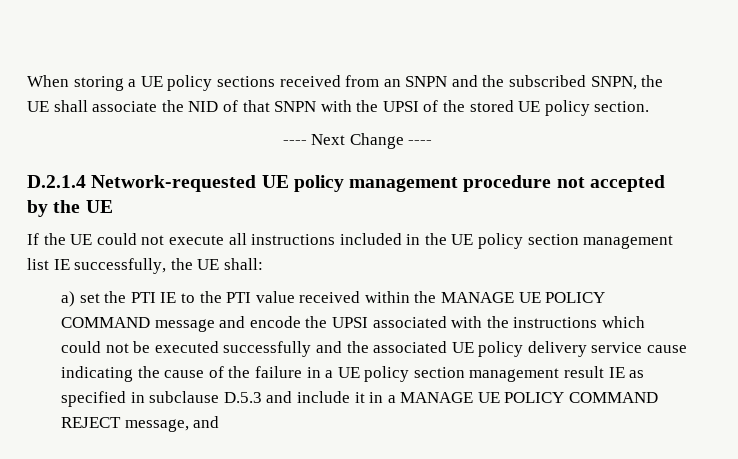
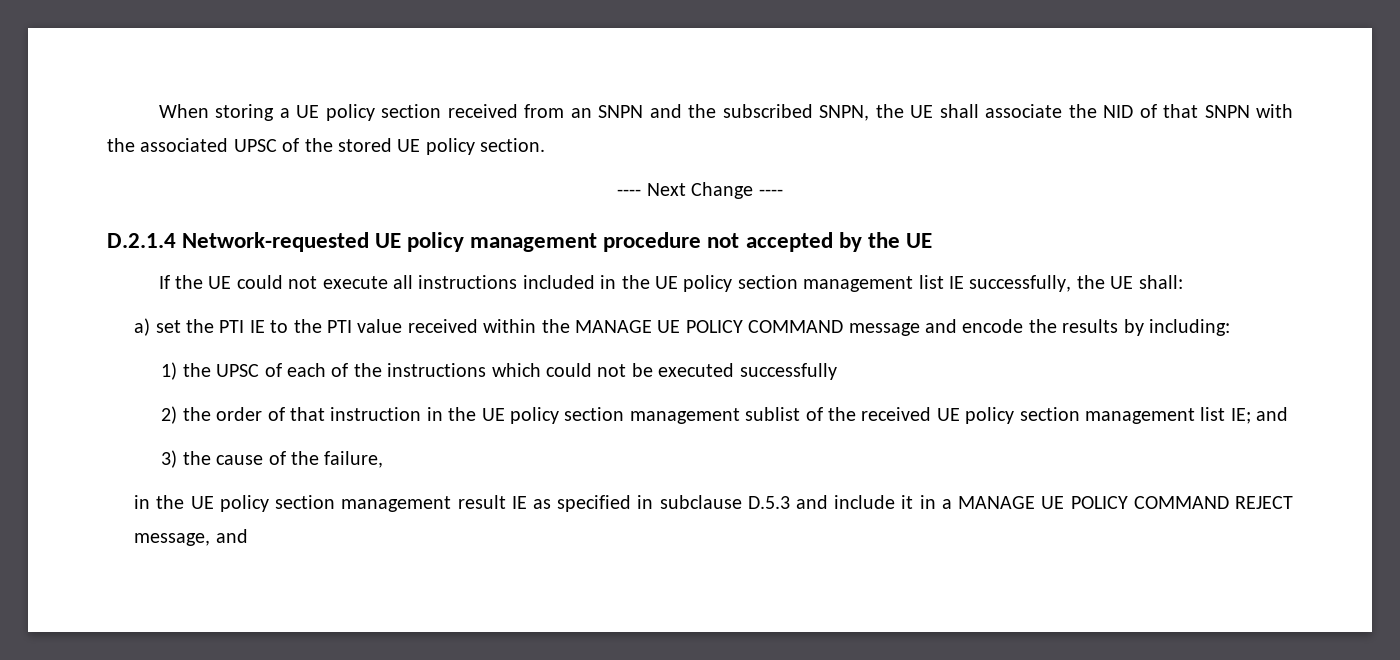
- When storing a UE policy sections received from an SNPN and the subscribed SNPN, the UE shall associate the NID of that SNPN with the UPSI of the stored UE policy section.
+ When storing a UE policy section received from an SNPN and the subscribed SNPN, the UE shall associate the NID of that SNPN with the associated UPSC of the stored UE policy section.
- a) set the PTI IE to the PTI value received within the MANAGE UE POLICY COMMAND message and encode the UPSI associated with the instructions which could not be executed successfully and the associated UE policy delivery service cause indicating the cause of the failure in a UE policy section management result IE as specified in subclause D.5.3 and include it in a MANAGE UE POLICY COMMAND REJECT message, and
+ a) set the PTI IE to the PTI value received within the MANAGE UE POLICY COMMAND message and encode the results by including:
+ 1) the UPSC of each of the instructions which could not be executed successfully
+ 2) the order of that instruction in the UE policy section management sublist of the received UE policy section management list IE; and
+ 3) the cause of the failure,
+ in the UE policy section management result IE as specified in subclause D.5.3 and include it in a MANAGE UE POLICY COMMAND REJECT message, and

